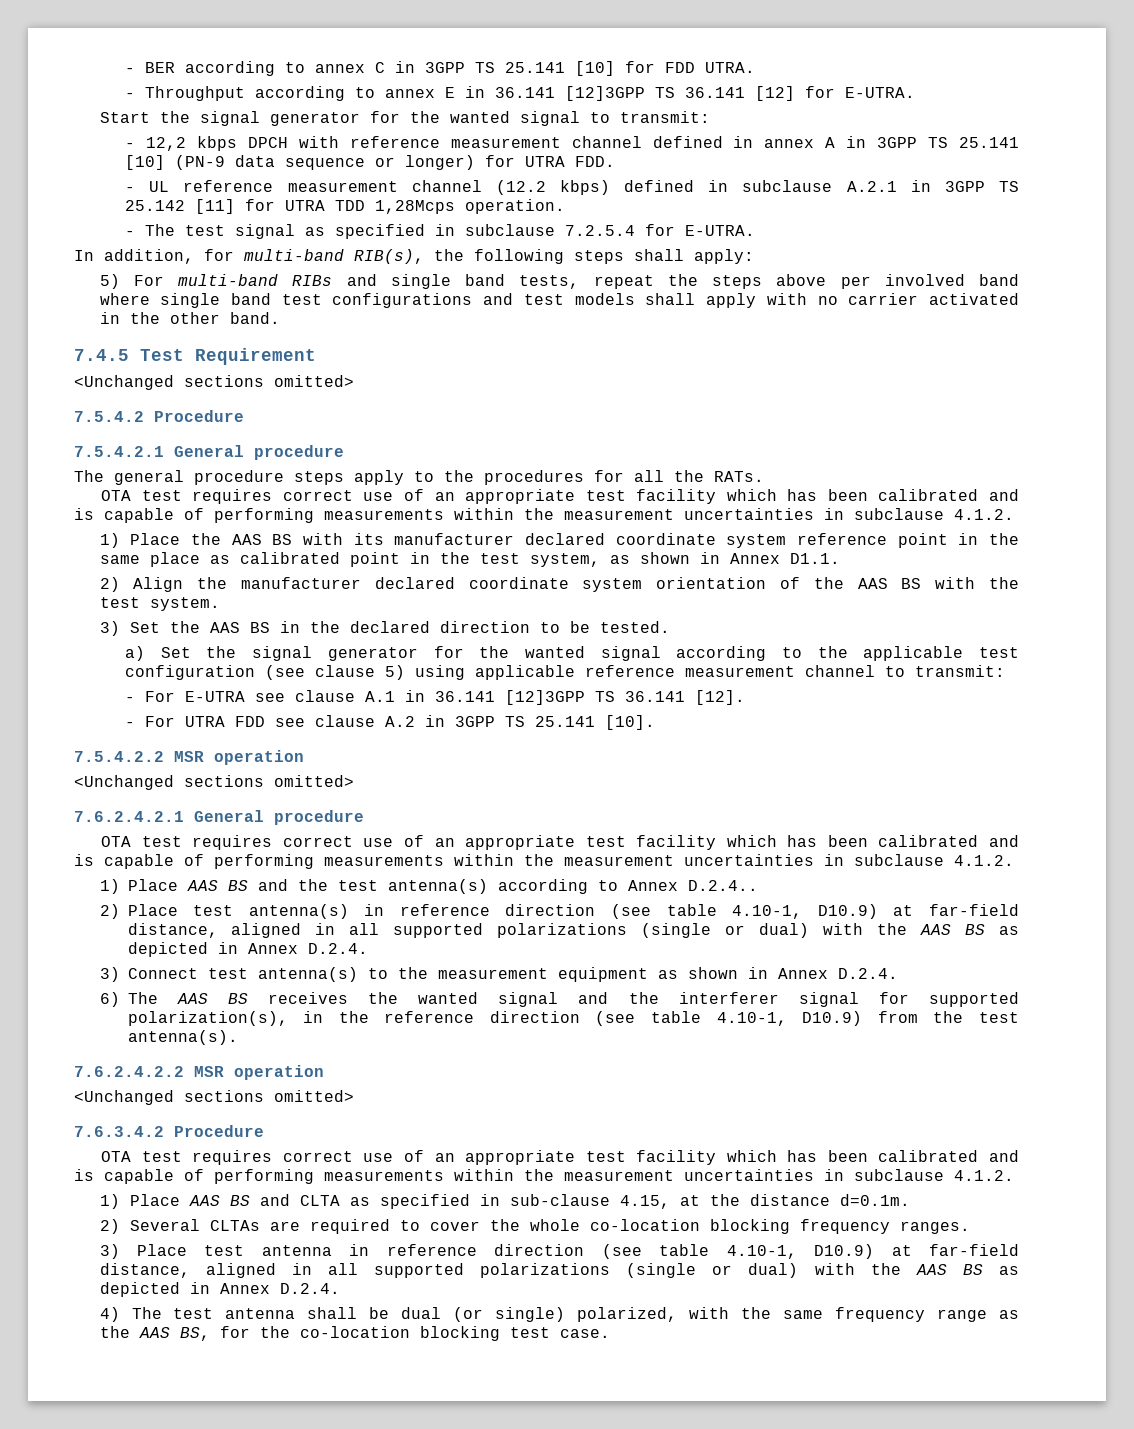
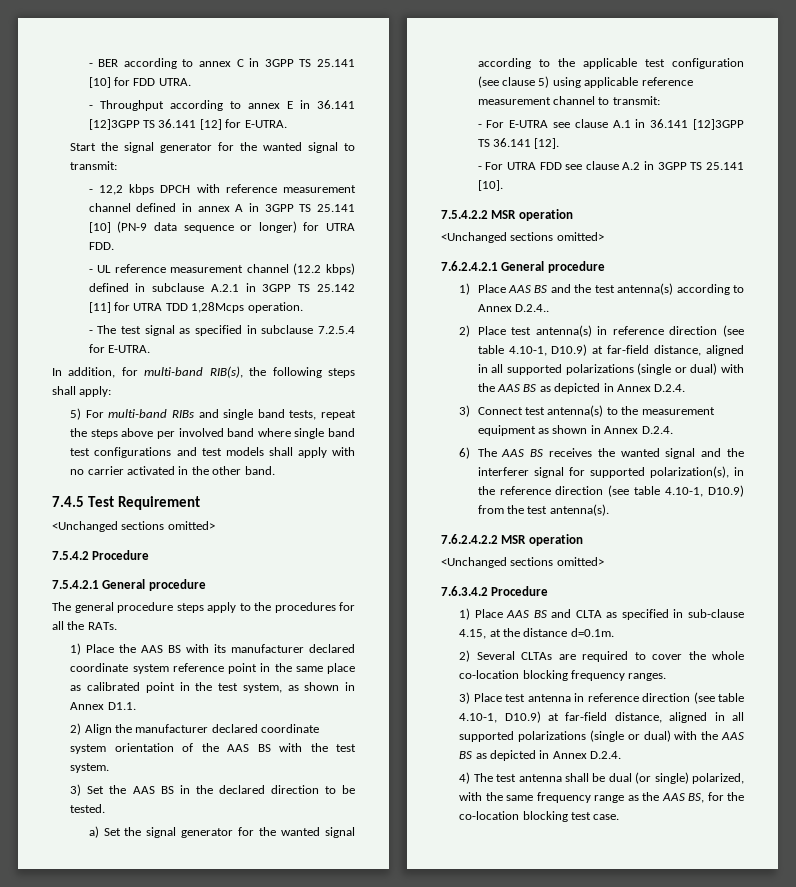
  The general procedure steps apply to the procedures for all the RATs.
- OTA test requires correct use of an appropriate test facility which has been calibrated and is capable of performing measurements within the measurement uncertainties in subclause 4.1.2.
  7.6.2.4.2.1 General procedure
- OTA test requires correct use of an appropriate test facility which has been calibrated and is capable of performing measurements within the measurement uncertainties in subclause 4.1.2.
  7.6.3.4.2 Procedure
- OTA test requires correct use of an appropriate test facility which has been calibrated and is capable of performing measurements within the measurement uncertainties in subclause 4.1.2.

